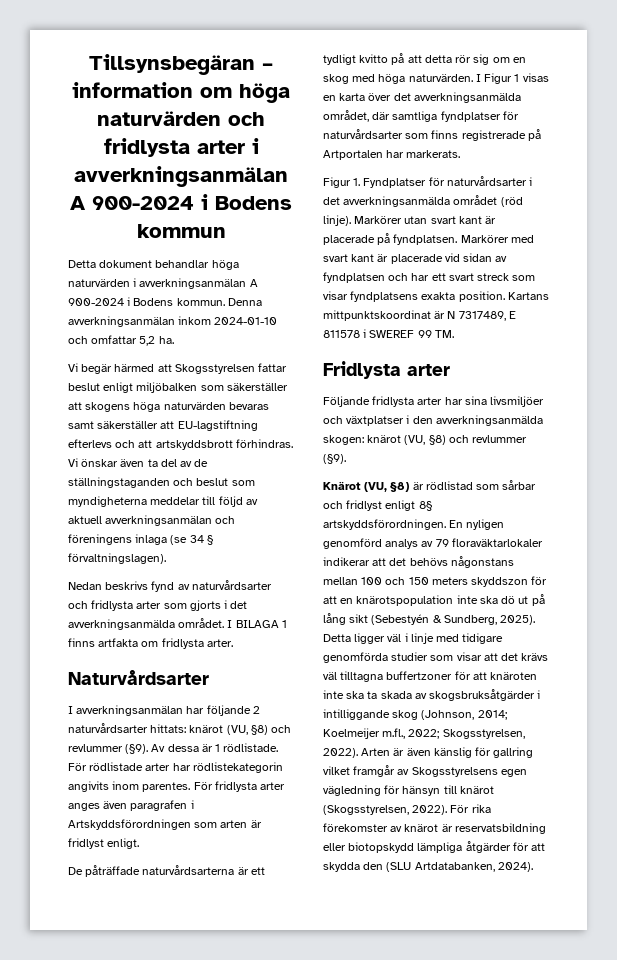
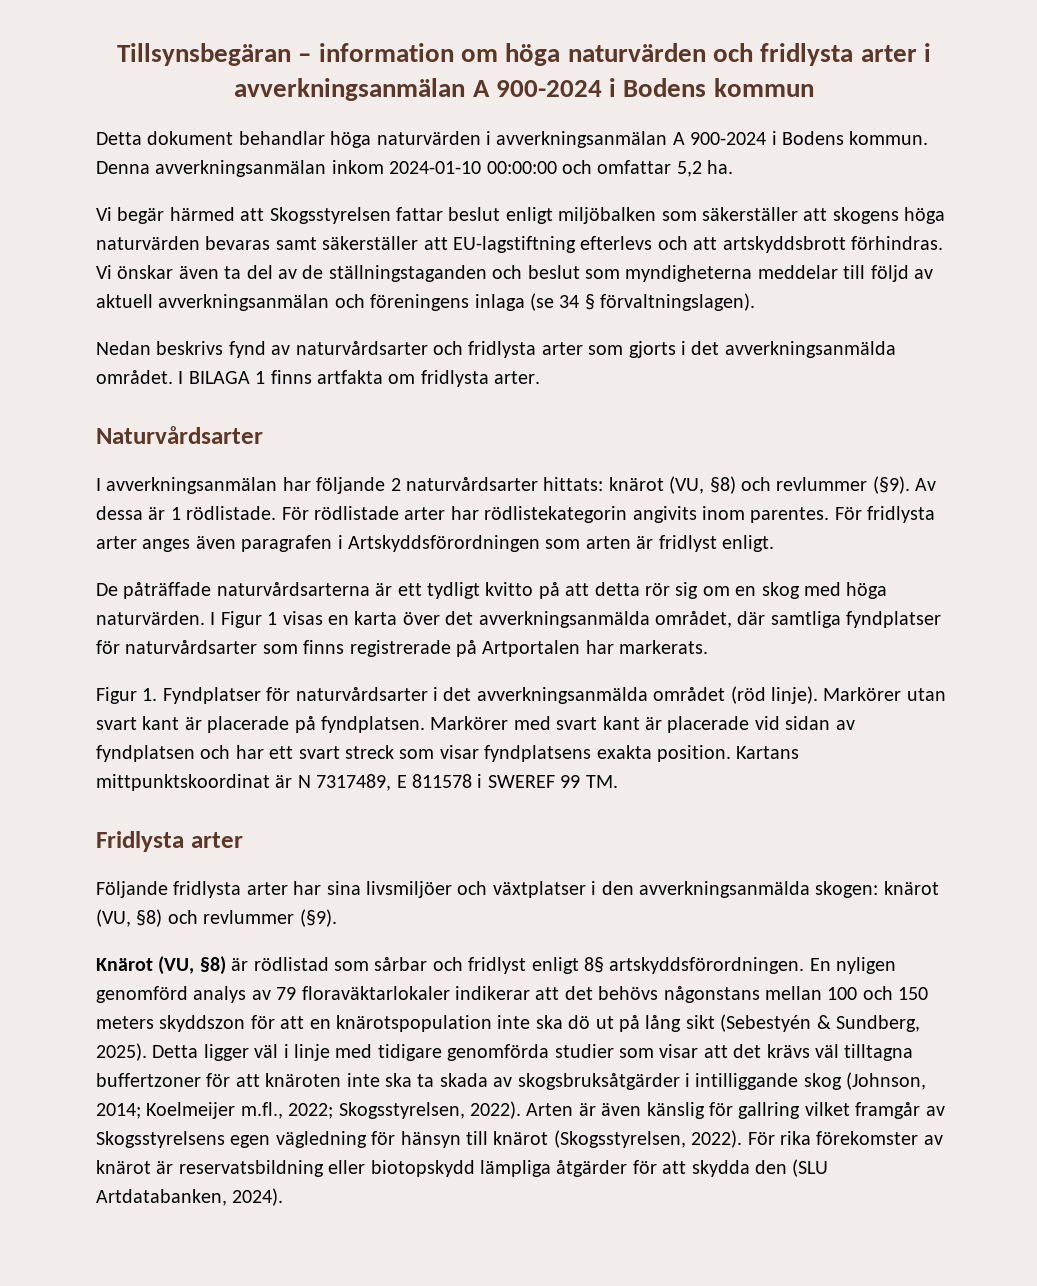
- Denna avverkningsanmälan inkom 2024-01-10 och omfattar 5,2 ha.
+ Denna avverkningsanmälan inkom 2024-01-10 00:00:00 och omfattar 5,2 ha.

